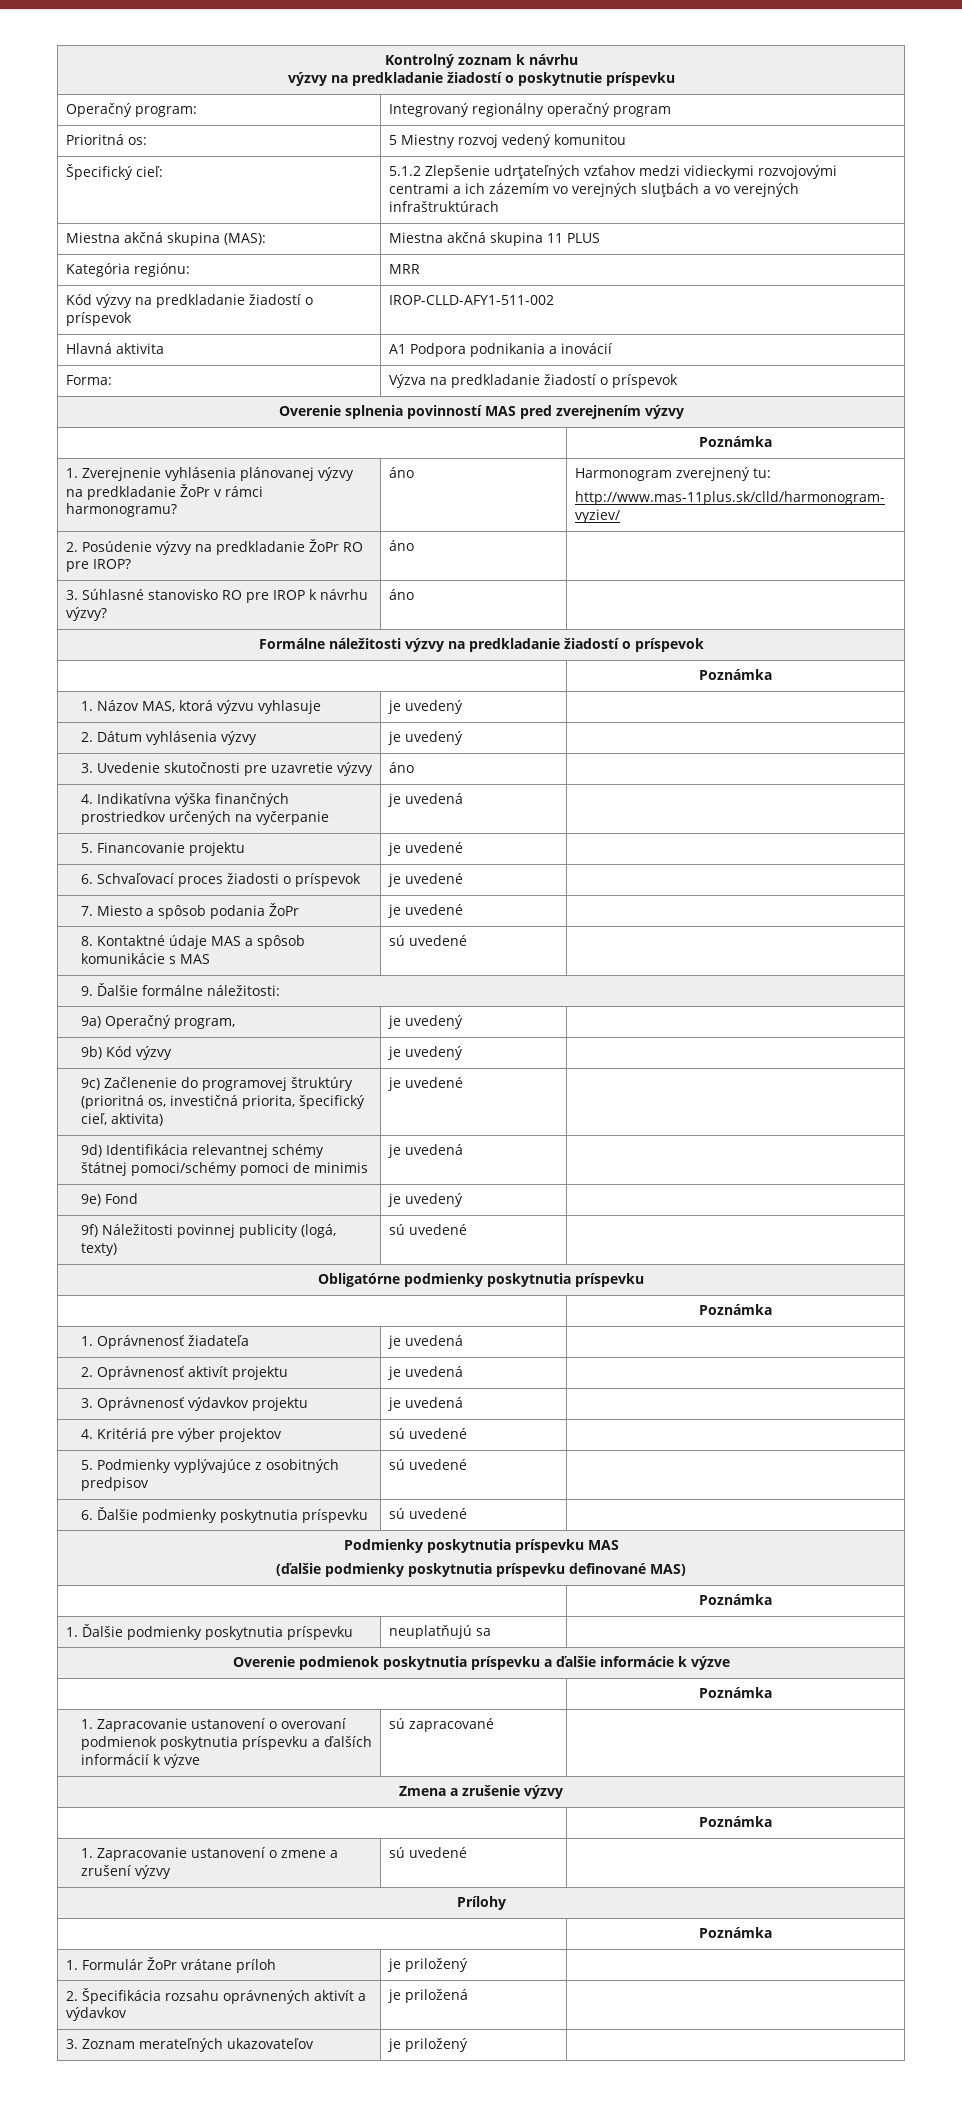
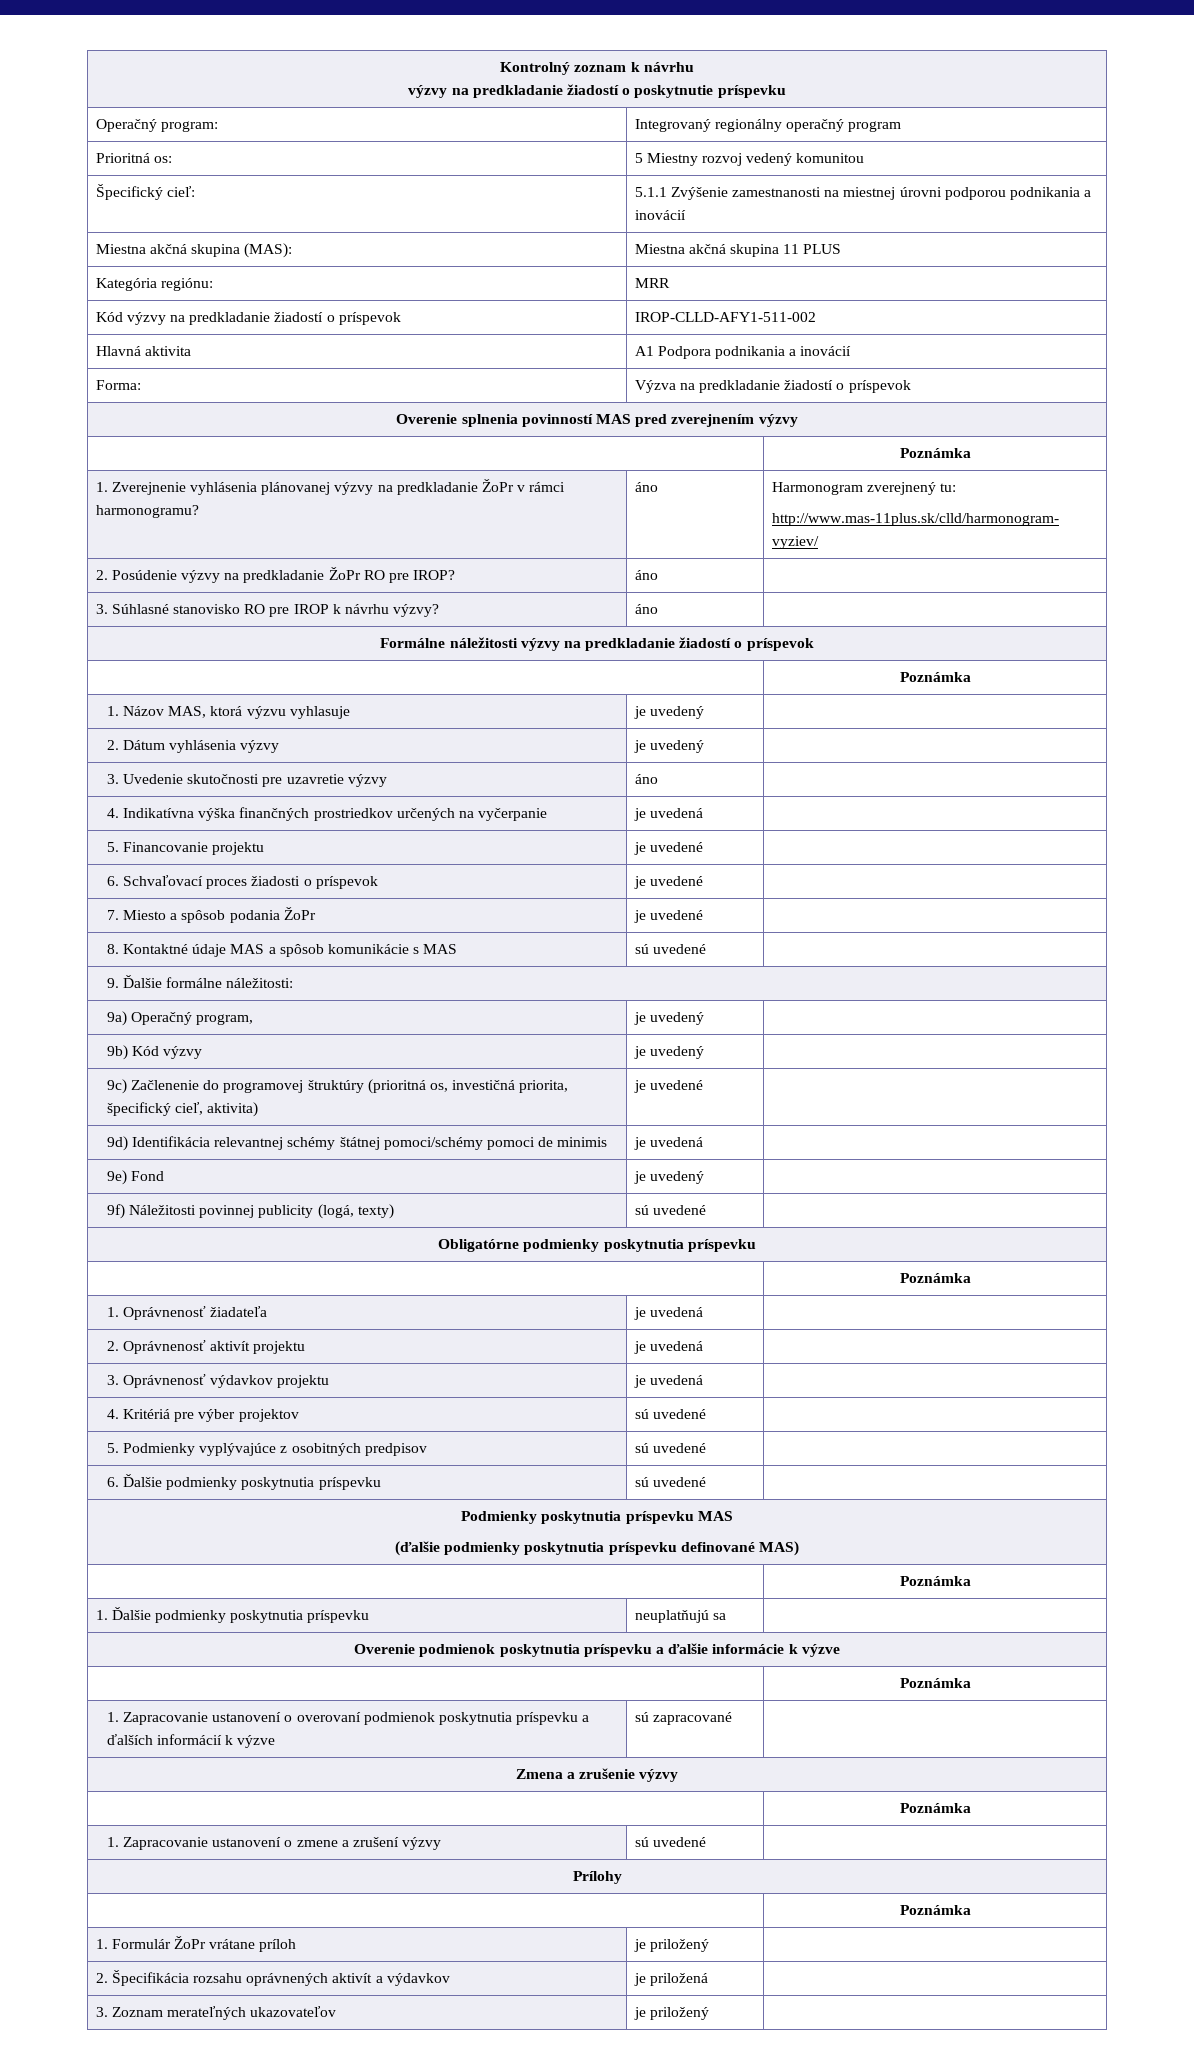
- Špecifický cieľ: | 5.1.2 Zlepšenie udrţateľných vzťahov medzi vidieckymi rozvojovými centrami a ich zázemím vo verejných sluţbách a vo verejných infraštruktúrach
+ Špecifický cieľ: | 5.1.1 Zvýšenie zamestnanosti na miestnej úrovni podporou podnikania a inovácií

